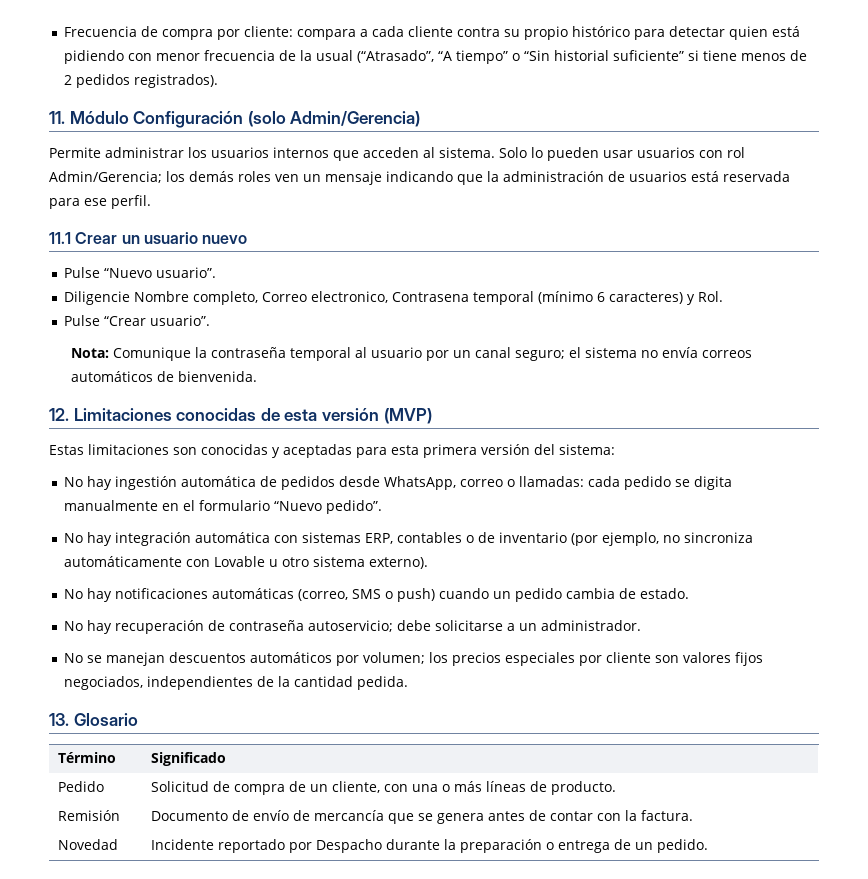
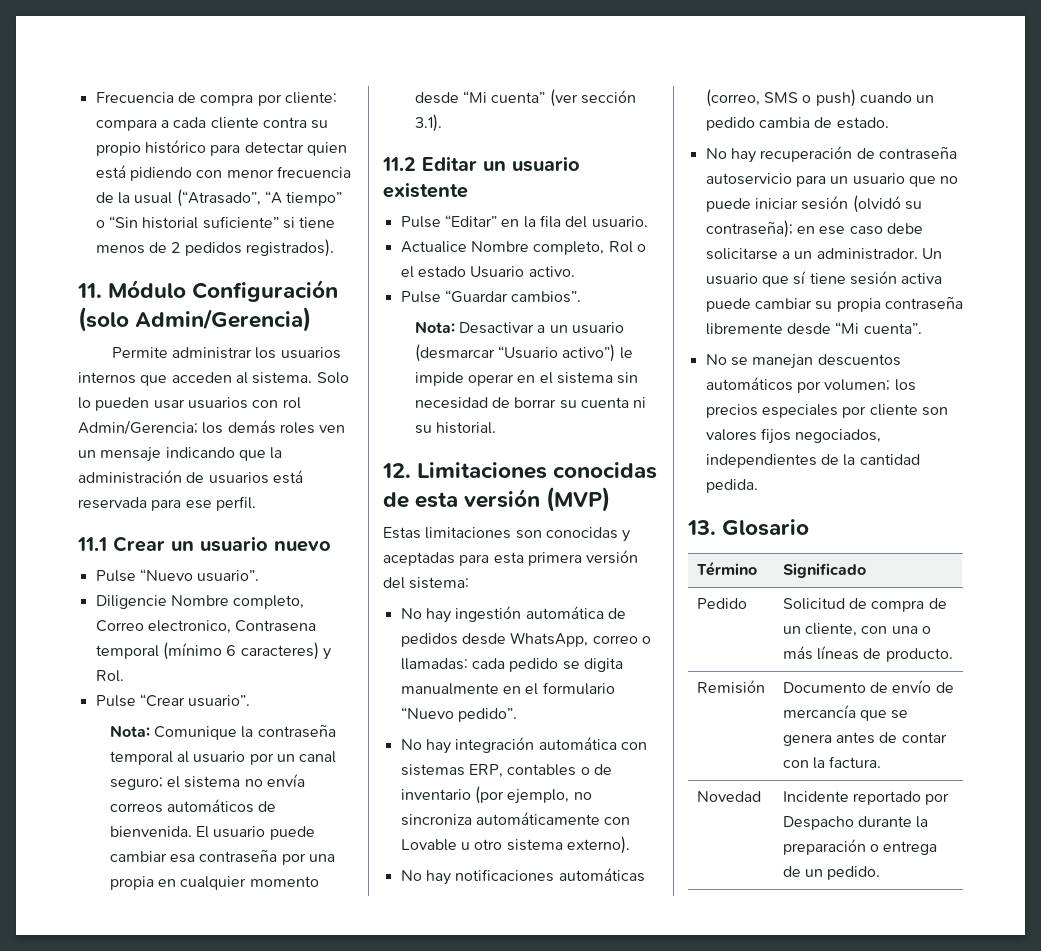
+ El usuario puede cambiar esa contraseña por una propia en cualquier momento desde “Mi cuenta” (ver sección 3.1).
+ 11.2 Editar un usuario existente
+ Pulse “Editar” en la fila del usuario.
+ Actualice Nombre completo, Rol o el estado Usuario activo.
+ Pulse “Guardar cambios”.
+ Nota: Desactivar a un usuario (desmarcar “Usuario activo”) le impide operar en el sistema sin necesidad de borrar su cuenta ni su historial.
- No hay recuperación de contraseña autoservicio; debe solicitarse a un administrador.
+ No hay recuperación de contraseña autoservicio para un usuario que no puede iniciar sesión (olvidó su contraseña); en ese caso debe solicitarse a un administrador. Un usuario que sí tiene sesión activa puede cambiar su propia contraseña libremente desde “Mi cuenta”.

